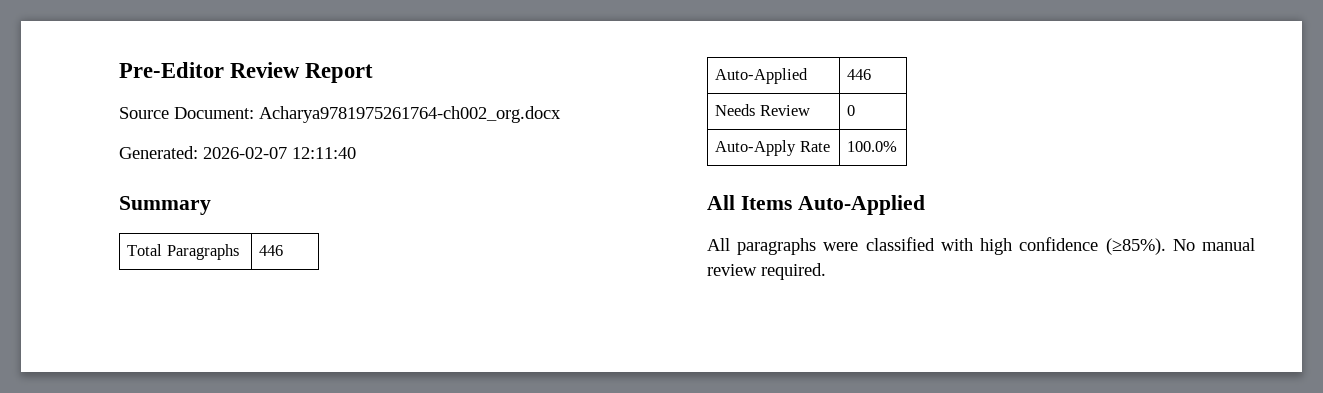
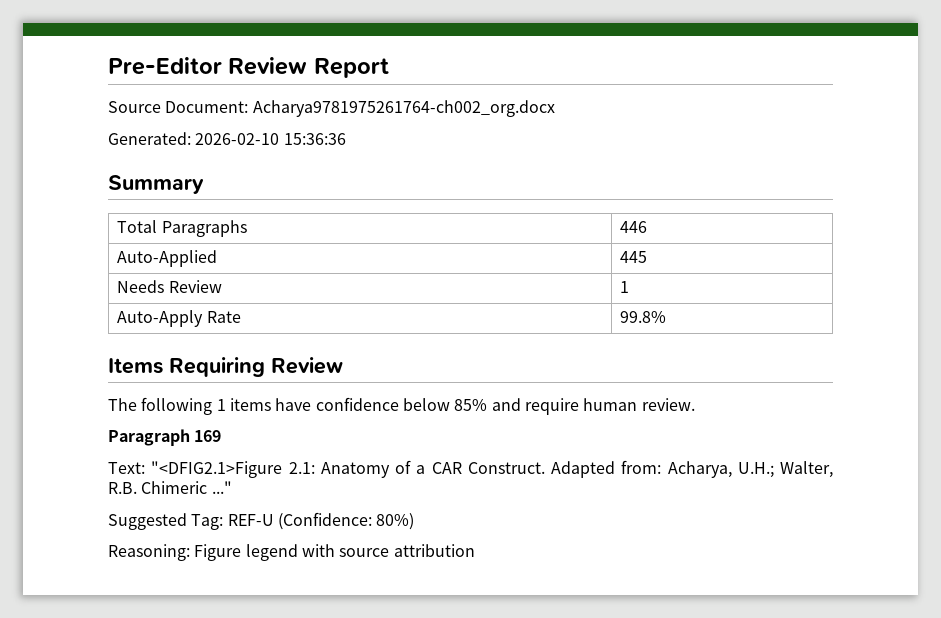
- Generated: 2026-02-07 12:11:40
+ Generated: 2026-02-10 15:36:36
- Auto-Applied | 446
+ Auto-Applied | 445
- Needs Review | 0
+ Needs Review | 1
- Auto-Apply Rate | 100.0%
- All Items Auto-Applied
- All paragraphs were classified with high confidence (≥85%). No manual review required.
+ Auto-Apply Rate | 99.8%
+ Items Requiring Review
+ The following 1 items have confidence below 85% and require human review.
+ Paragraph 169
+ Text: "<DFIG2.1>Figure 2.1: Anatomy of a CAR Construct. Adapted from: Acharya, U.H.; Walter, R.B. Chimeric ..."
+ Suggested Tag: REF-U (Confidence: 80%)
+ Reasoning: Figure legend with source attribution

